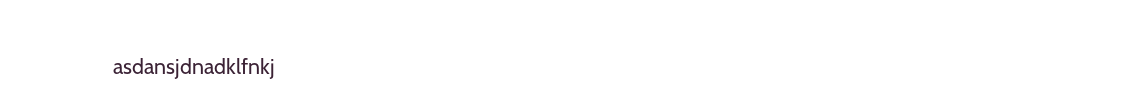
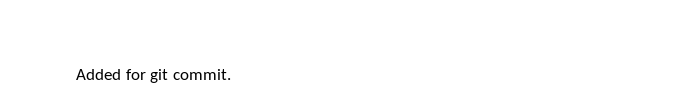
- asdansjdnadklfnkj
+ Added for git commit.

